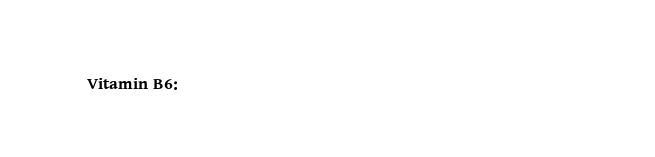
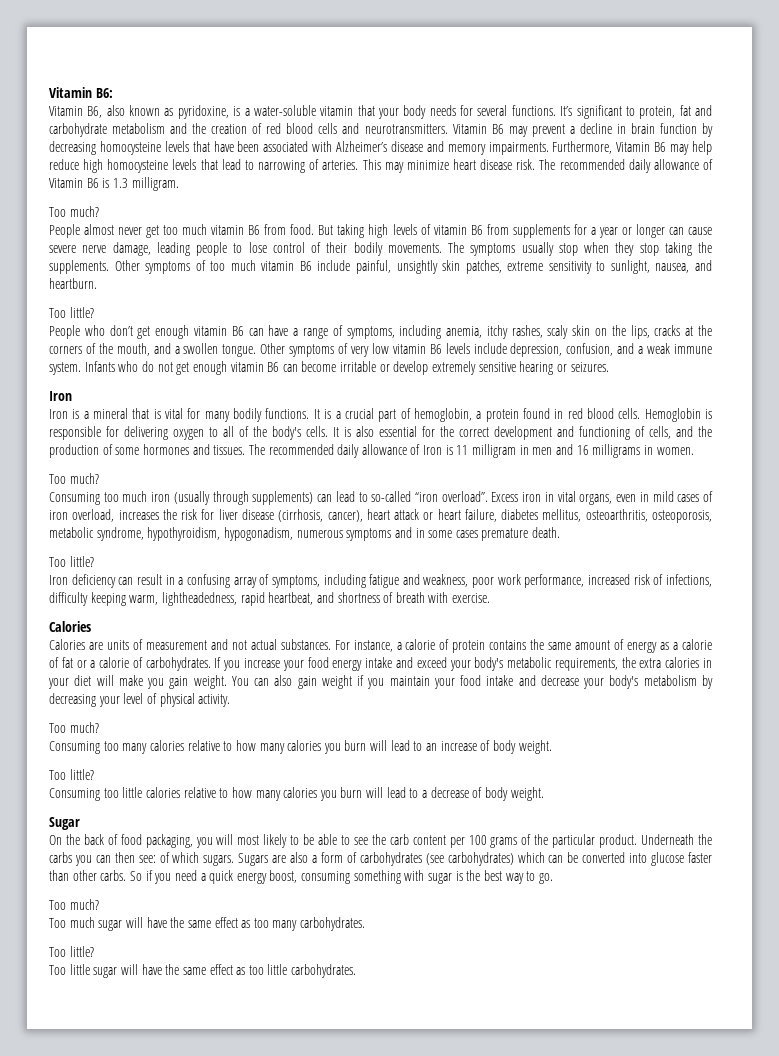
+ Vitamin B6, also known as pyridoxine, is a water-soluble vitamin that your body needs for several functions. It’s significant to protein, fat and carbohydrate metabolism and the creation of red blood cells and neurotransmitters. Vitamin B6 may prevent a decline in brain function by decreasing homocysteine levels that have been associated with Alzheimer’s disease and memory impairments. Furthermore, Vitamin B6 may help reduce high homocysteine levels that lead to narrowing of arteries. This may minimize heart disease risk. The recommended daily allowance of Vitamin B6 is 1.3 milligram.
+ Too much?
+ People almost never get too much vitamin B6 from food. But taking high levels of vitamin B6 from supplements for a year or longer can cause severe nerve damage, leading people to lose control of their bodily movements. The symptoms usually stop when they stop taking the supplements. Other symptoms of too much vitamin B6 include painful, unsightly skin patches, extreme sensitivity to sunlight, nausea, and heartburn.
+ Too little?
+ People who don’t get enough vitamin B6 can have a range of symptoms, including anemia, itchy rashes, scaly skin on the lips, cracks at the corners of the mouth, and a swollen tongue. Other symptoms of very low vitamin B6 levels include depression, confusion, and a weak immune system. Infants who do not get enough vitamin B6 can become irritable or develop extremely sensitive hearing or seizures.
+ Iron
+ Iron is a mineral that is vital for many bodily functions. It is a crucial part of hemoglobin, a protein found in red blood cells. Hemoglobin is responsible for delivering oxygen to all of the body's cells. It is also essential for the correct development and functioning of cells, and the production of some hormones and tissues. The recommended daily allowance of Iron is 11 milligram in men and 16 milligrams in women.
+ Too much?
+ Consuming too much iron (usually through supplements) can lead to so-called “iron overload”. Excess iron in vital organs, even in mild cases of iron overload, increases the risk for liver disease (cirrhosis, cancer), heart attack or heart failure, diabetes mellitus, osteoarthritis, osteoporosis, metabolic syndrome, hypothyroidism, hypogonadism, numerous symptoms and in some cases premature death.
+ Too little?
+ Iron deficiency can result in a confusing array of symptoms, including fatigue and weakness, poor work performance, increased risk of infections, difficulty keeping warm, lightheadedness, rapid heartbeat, and shortness of breath with exercise.
+ Calories
+ Calories are units of measurement and not actual substances. For instance, a calorie of protein contains the same amount of energy as a calorie of fat or a calorie of carbohydrates. If you increase your food energy intake and exceed your body's metabolic requirements, the extra calories in your diet will make you gain weight. You can also gain weight if you maintain your food intake and decrease your body's metabolism by decreasing your level of physical activity.
+ Too much?
+ Consuming too many calories relative to how many calories you burn will lead to an increase of body weight.
+ Too little?
+ Consuming too little calories relative to how many calories you burn will lead to a decrease of body weight.
+ Sugar
+ On the back of food packaging, you will most likely to be able to see the carb content per 100 grams of the particular product. Underneath the carbs you can then see: of which sugars. Sugars are also a form of carbohydrates (see carbohydrates) which can be converted into glucose faster than other carbs. So if you need a quick energy boost, consuming something with sugar is the best way to go.
+ Too much?
+ Too much sugar will have the same effect as too many carbohydrates.
+ Too little?
+ Too little sugar will have the same effect as too little carbohydrates.

